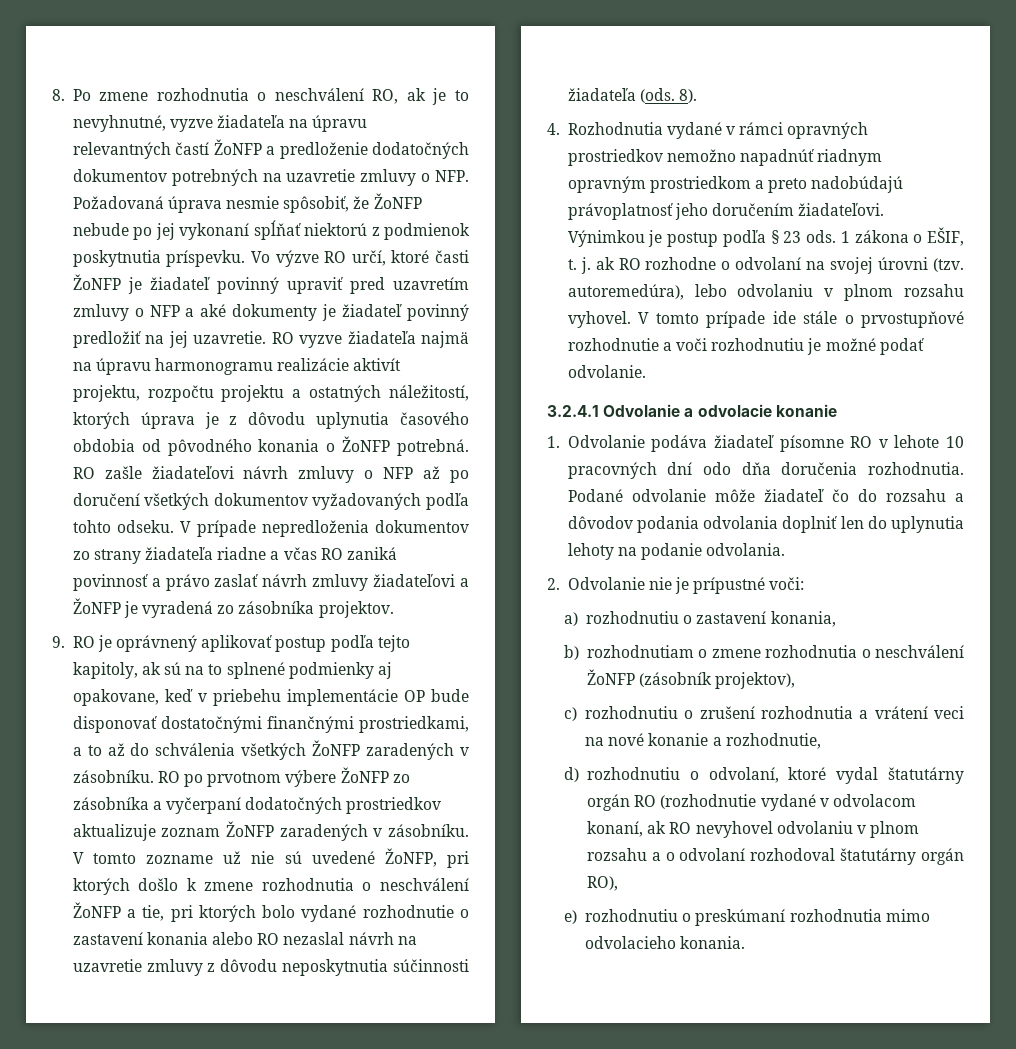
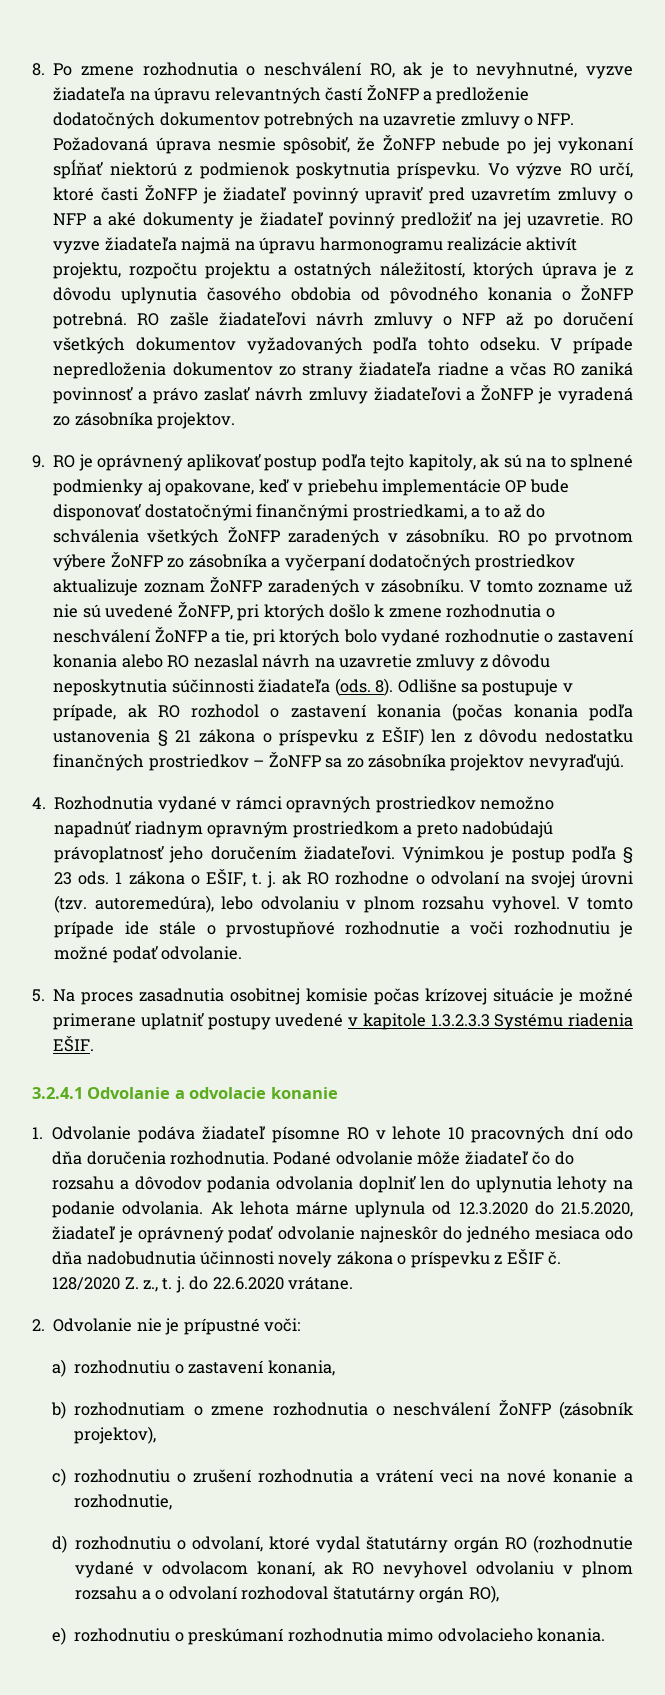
+ Odlišne sa postupuje v prípade, ak RO rozhodol o zastavení konania (počas konania podľa ustanovenia § 21 zákona o príspevku z EŠIF) len z dôvodu nedostatku finančných prostriedkov – ŽoNFP sa zo zásobníka projektov nevyraďujú.
+ 5. Na proces zasadnutia osobitnej komisie počas krízovej situácie je možné primerane uplatniť postupy uvedené v kapitole 1.3.2.3.3 Systému riadenia EŠIF.
+ Ak lehota márne uplynula od 12.3.2020 do 21.5.2020, žiadateľ je oprávnený podať odvolanie najneskôr do jedného mesiaca odo dňa nadobudnutia účinnosti novely zákona o príspevku z EŠIF č. 128/2020 Z. z., t. j. do 22.6.2020 vrátane.

